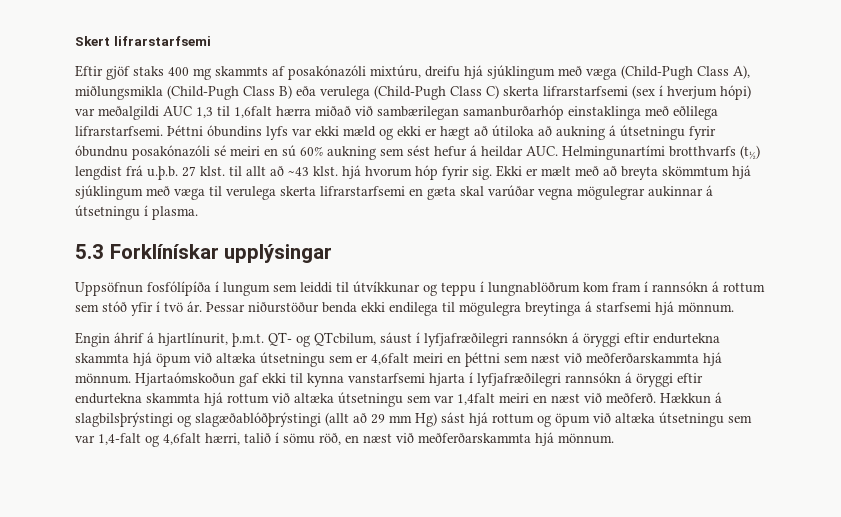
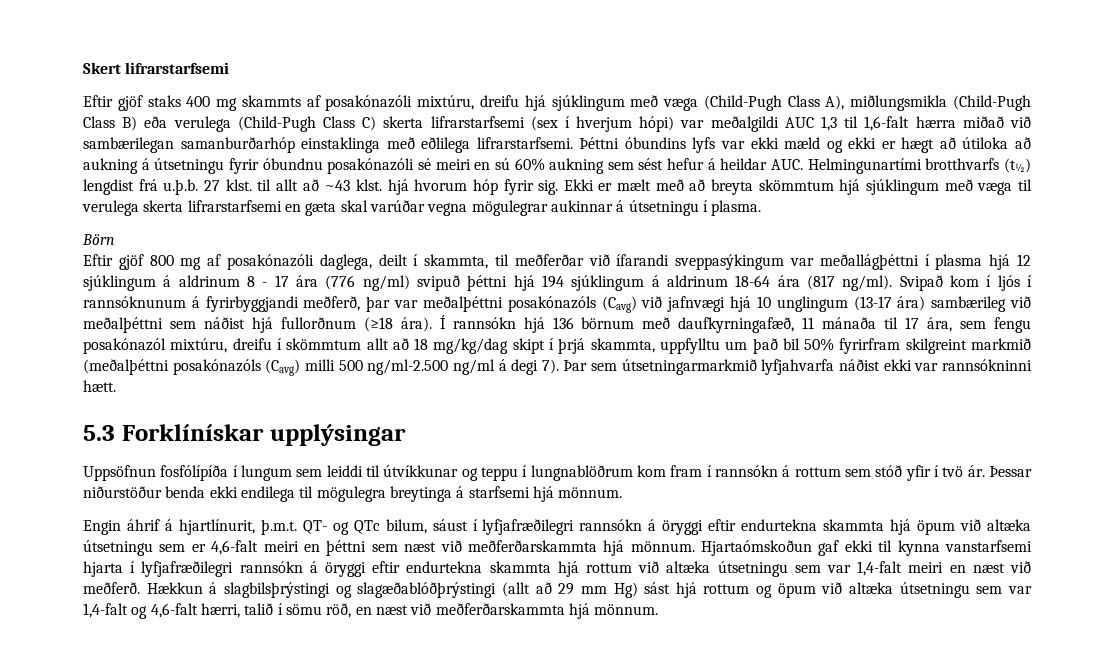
- Eftir gjöf staks 400 mg skammts af posakónazóli mixtúru, dreifu hjá sjúklingum með væga (Child-Pugh Class A), miðlungsmikla (Child-Pugh Class B) eða verulega (Child-Pugh Class C) skerta lifrarstarfsemi (sex í hverjum hópi) var meðalgildi AUC 1,3 til 1,6falt hærra miðað við sambærilegan samanburðarhóp einstaklinga með eðlilega lifrarstarfsemi.
+ Eftir gjöf staks 400 mg skammts af posakónazóli mixtúru, dreifu hjá sjúklingum með væga (Child-Pugh Class A), miðlungsmikla (Child-Pugh Class B) eða verulega (Child-Pugh Class C) skerta lifrarstarfsemi (sex í hverjum hópi) var meðalgildi AUC 1,3 til 1,6-falt hærra miðað við sambærilegan samanburðarhóp einstaklinga með eðlilega lifrarstarfsemi.
+ Börn
+ Eftir gjöf 800 mg af posakónazóli daglega, deilt í skammta, til meðferðar við ífarandi sveppasýkingum var meðallágþéttni í plasma hjá 12 sjúklingum á aldrinum 8 - 17 ára (776 ng/ml) svipuð þéttni hjá 194 sjúklingum á aldrinum 18-64 ára (817 ng/ml). Svipað kom í ljós í rannsóknunum á fyrirbyggjandi meðferð, þar var meðalþéttni posakónazóls (Cavg) við jafnvægi hjá 10 unglingum (13-17 ára) sambærileg við meðalþéttni sem náðist hjá fullorðnum (≥18 ára). Í rannsókn hjá 136 börnum með daufkyrningafæð, 11 mánaða til 17 ára, sem fengu posakónazól mixtúru, dreifu í skömmtum allt að 18 mg/kg/dag skipt í þrjá skammta, uppfylltu um það bil 50% fyrirfram skilgreint markmið (meðalþéttni posakónazóls (Cavg) milli 500 ng/ml-2.500 ng/ml á degi 7). Þar sem útsetningarmarkmið lyfjahvarfa náðist ekki var rannsókninni hætt.
- Engin áhrif á hjartlínurit, þ.m.t. QT- og QTcbilum, sáust í lyfjafræðilegri rannsókn á öryggi eftir endurtekna skammta hjá öpum við altæka útsetningu sem er 4,6falt meiri en þéttni sem næst við meðferðarskammta hjá mönnum.
+ Engin áhrif á hjartlínurit, þ.m.t. QT- og QTc bilum, sáust í lyfjafræðilegri rannsókn á öryggi eftir endurtekna skammta hjá öpum við altæka útsetningu sem er 4,6-falt meiri en þéttni sem næst við meðferðarskammta hjá mönnum.
- Hjartaómskoðun gaf ekki til kynna vanstarfsemi hjarta í lyfjafræðilegri rannsókn á öryggi eftir endurtekna skammta hjá rottum við altæka útsetningu sem var 1,4falt meiri en næst við meðferð.
+ Hjartaómskoðun gaf ekki til kynna vanstarfsemi hjarta í lyfjafræðilegri rannsókn á öryggi eftir endurtekna skammta hjá rottum við altæka útsetningu sem var 1,4-falt meiri en næst við meðferð.
- Hækkun á slagbilsþrýstingi og slagæðablóðþrýstingi (allt að 29 mm Hg) sást hjá rottum og öpum við altæka útsetningu sem var 1,4-falt og 4,6falt hærri, talið í sömu röð, en næst við meðferðarskammta hjá mönnum.
+ Hækkun á slagbilsþrýstingi og slagæðablóðþrýstingi (allt að 29 mm Hg) sást hjá rottum og öpum við altæka útsetningu sem var 1,4-falt og 4,6-falt hærri, talið í sömu röð, en næst við meðferðarskammta hjá mönnum.

